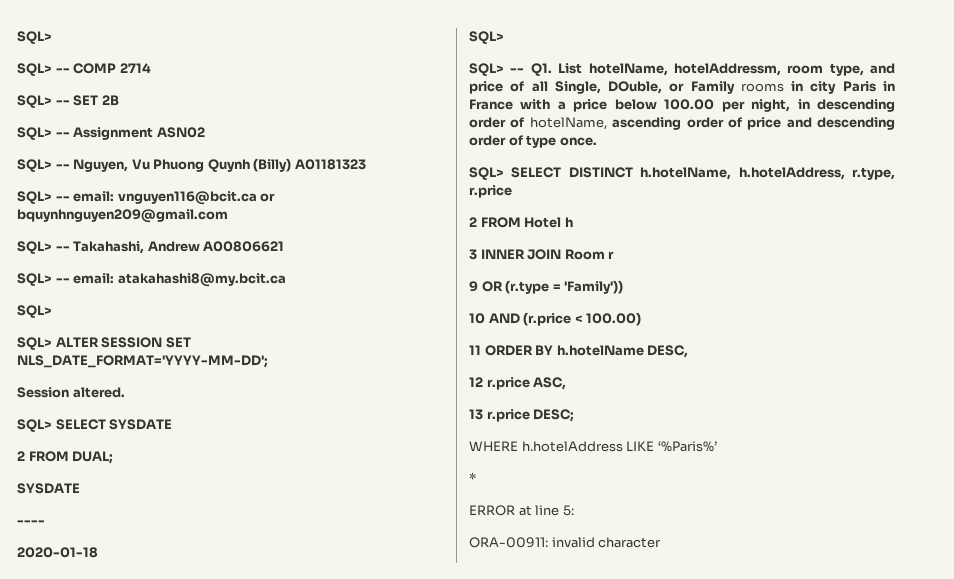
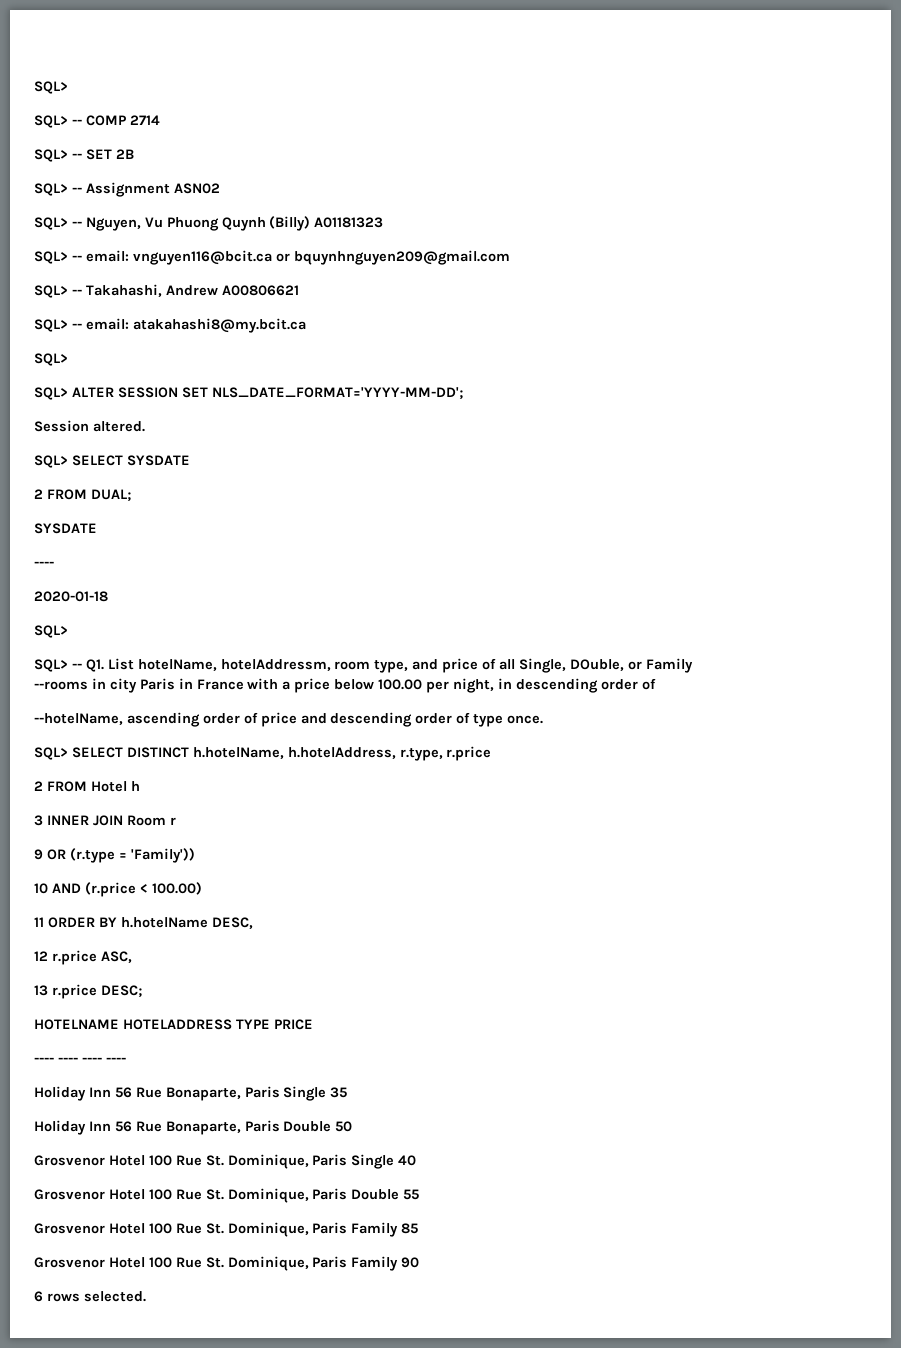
- SQL> -- Q1. List hotelName, hotelAddressm, room type, and price of all Single, DOuble, or Family rooms in city Paris in France with a price below 100.00 per night, in descending order of hotelName, ascending order of price and descending order of type once.
+ SQL> -- Q1. List hotelName, hotelAddressm, room type, and price of all Single, DOuble, or Family
+ --rooms in city Paris in France with a price below 100.00 per night, in descending order of
+ --hotelName, ascending order of price and descending order of type once.
- WHERE h.hotelAddress LIKE ‘%Paris%’
- *
- ERROR at line 5:
- ORA-00911: invalid character
+ HOTELNAME HOTELADDRESS TYPE PRICE
+ ---- ---- ---- ----
+ Holiday Inn 56 Rue Bonaparte, Paris Single 35
+ Holiday Inn 56 Rue Bonaparte, Paris Double 50
+ Grosvenor Hotel 100 Rue St. Dominique, Paris Single 40
+ Grosvenor Hotel 100 Rue St. Dominique, Paris Double 55
+ Grosvenor Hotel 100 Rue St. Dominique, Paris Family 85
+ Grosvenor Hotel 100 Rue St. Dominique, Paris Family 90
+ 6 rows selected.

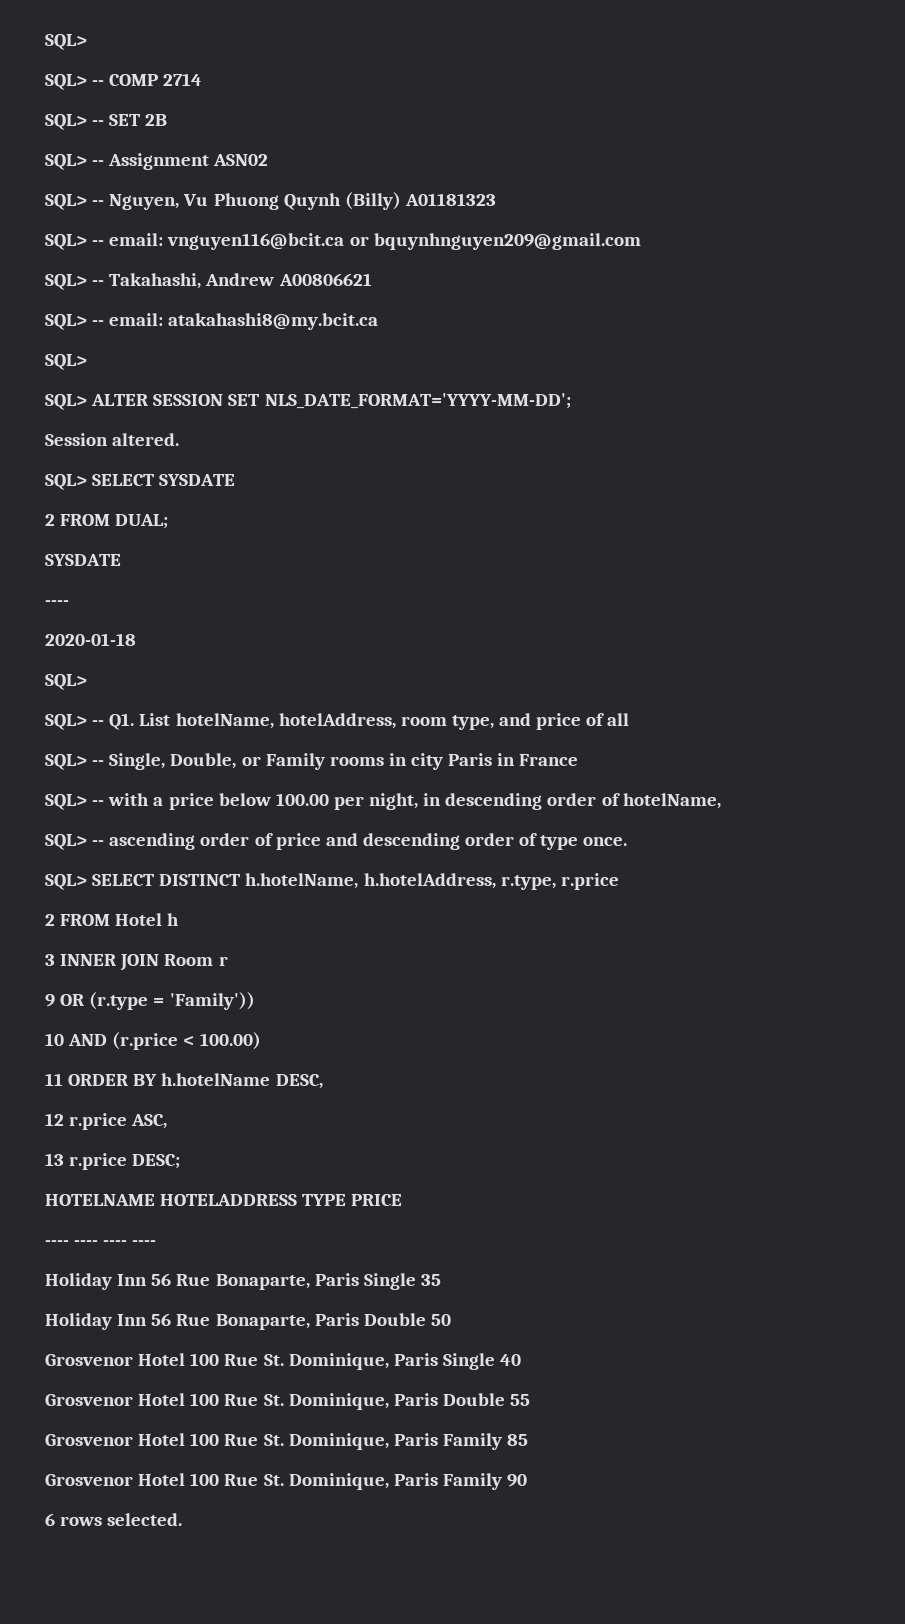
- SQL> -- Q1. List hotelName, hotelAddressm, room type, and price of all Single, DOuble, or Family
- --rooms in city Paris in France with a price below 100.00 per night, in descending order of
- --hotelName, ascending order of price and descending order of type once.
+ SQL> -- Q1. List hotelName, hotelAddress, room type, and price of all
+ SQL> -- Single, Double, or Family rooms in city Paris in France
+ SQL> -- with a price below 100.00 per night, in descending order of hotelName,
+ SQL> -- ascending order of price and descending order of type once.

